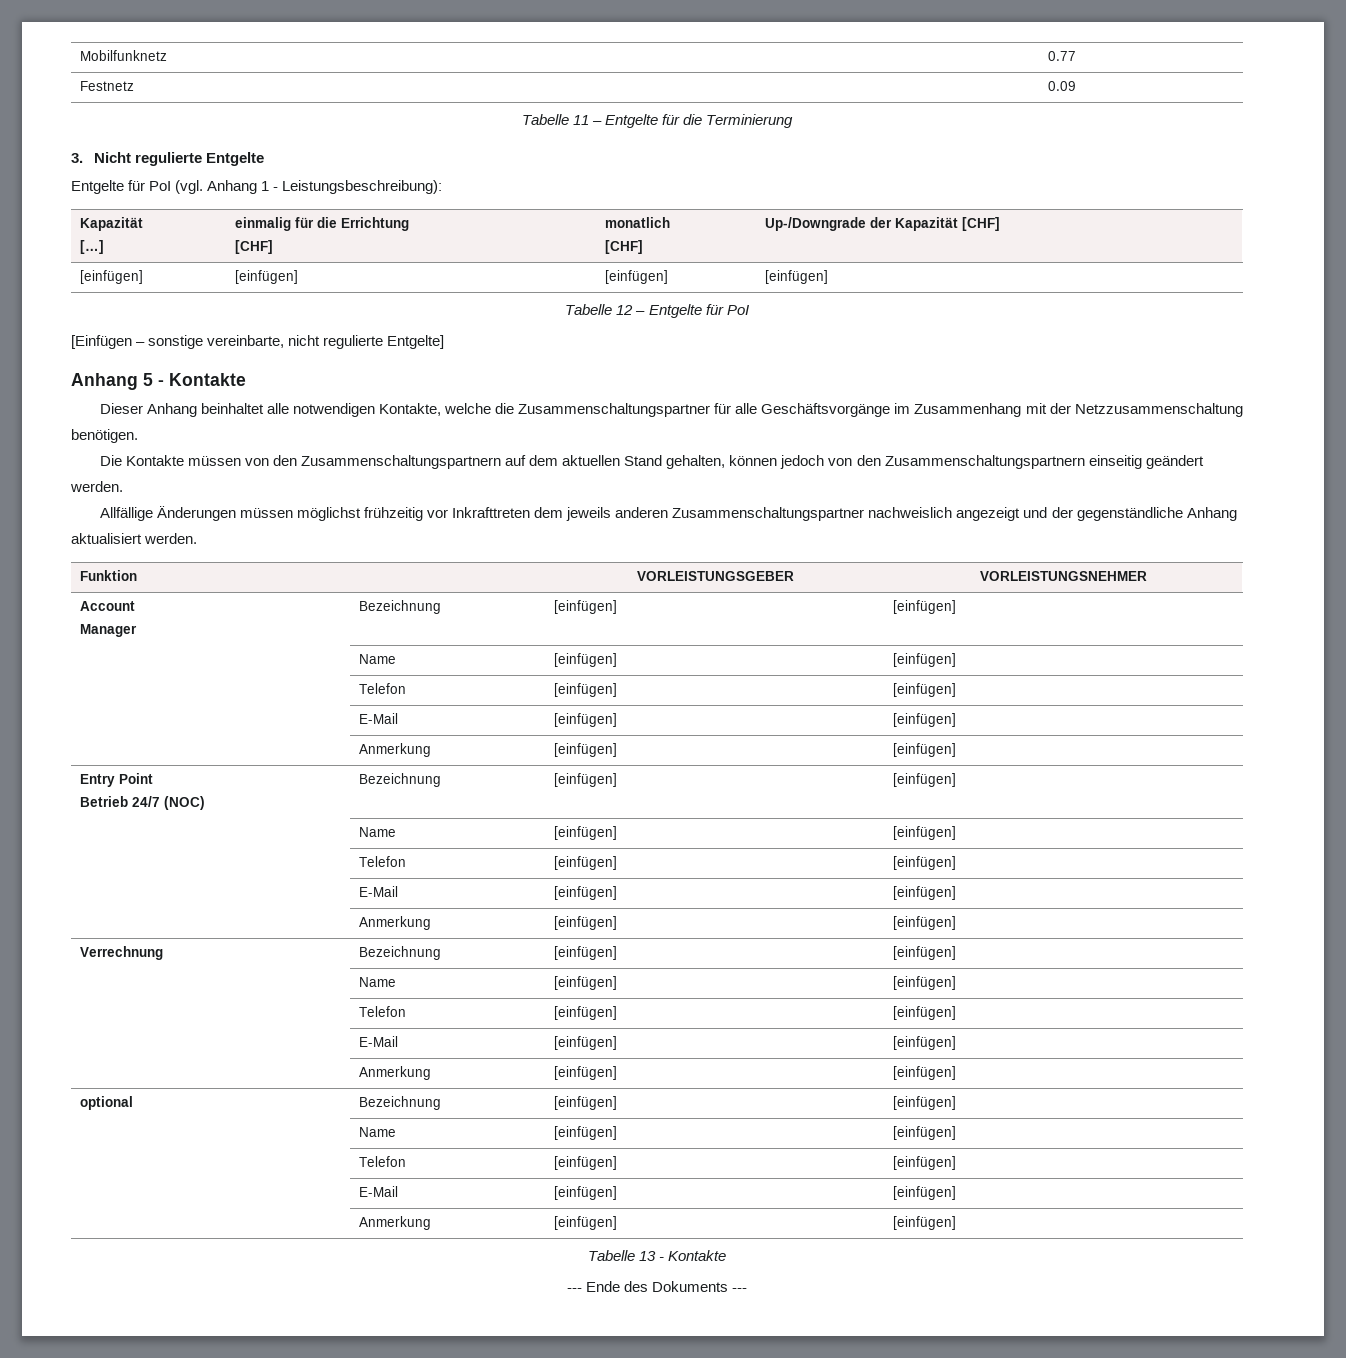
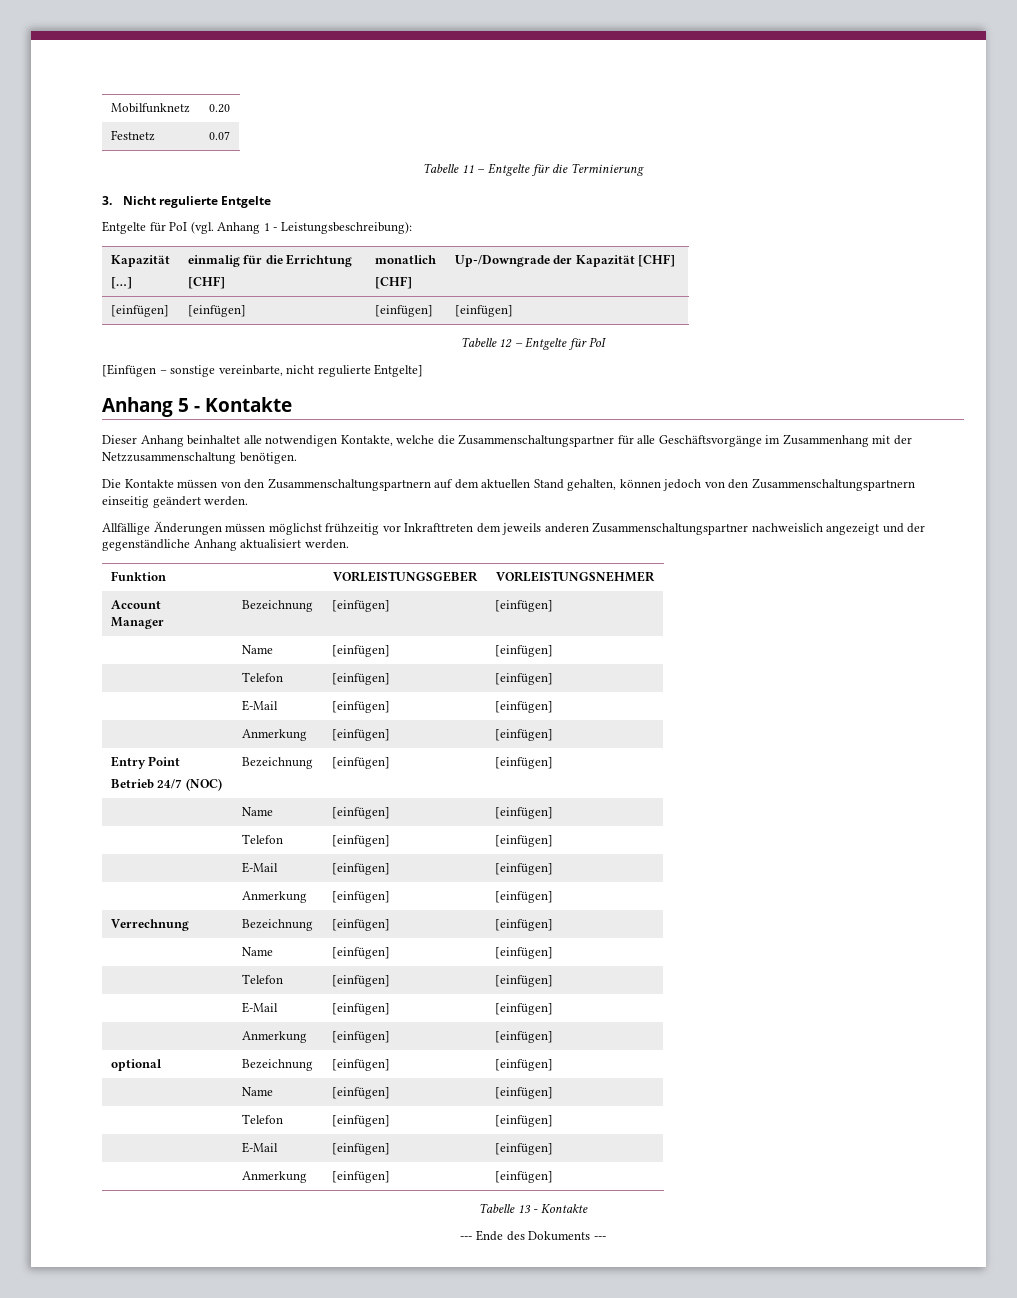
- Mobilfunknetz | 0.77
+ Mobilfunknetz | 0.20
- Festnetz | 0.09
+ Festnetz | 0.07

